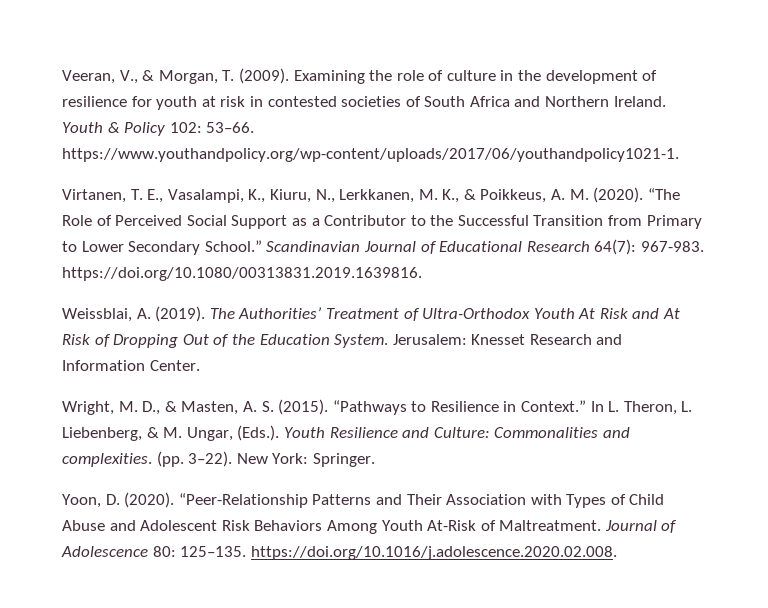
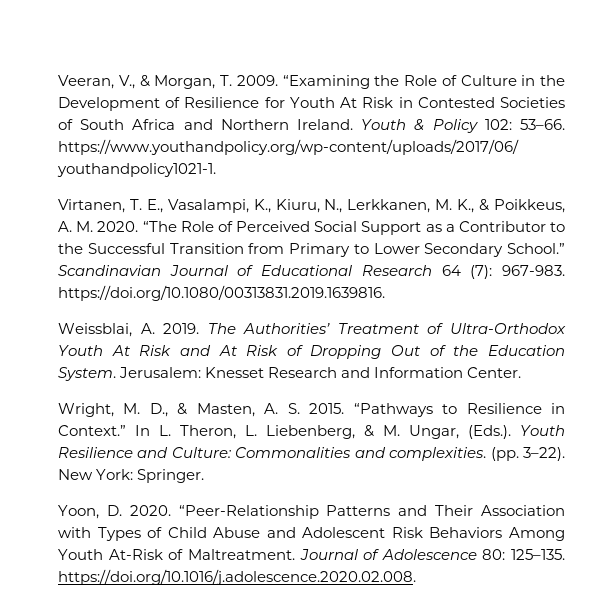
- Veeran, V., & Morgan, T. (2009). Examining the role of culture in the development of resilience for youth at risk in contested societies of South Africa and Northern Ireland.
+ Veeran, V., & Morgan, T. 2009. “Examining the Role of Culture in the Development of Resilience for Youth At Risk in Contested Societies of South Africa and Northern Ireland.
- Virtanen, T. E., Vasalampi, K., Kiuru, N., Lerkkanen, M. K., & Poikkeus, A. M. (2020).
+ Virtanen, T. E., Vasalampi, K., Kiuru, N., Lerkkanen, M. K., & Poikkeus, A. M. 2020.
- Scandinavian Journal of Educational Research 64(7): 967-983. https://doi.org/10.1080/00313831.2019.1639816.
+ Scandinavian Journal of Educational Research 64 (7): 967-983. https://doi.org/10.1080/00313831.2019.1639816.
- Weissblai, A. (2019).
+ Weissblai, A. 2019.
- Wright, M. D., & Masten, A. S. (2015).
+ Wright, M. D., & Masten, A. S. 2015.
- Yoon, D. (2020).
+ Yoon, D. 2020.

